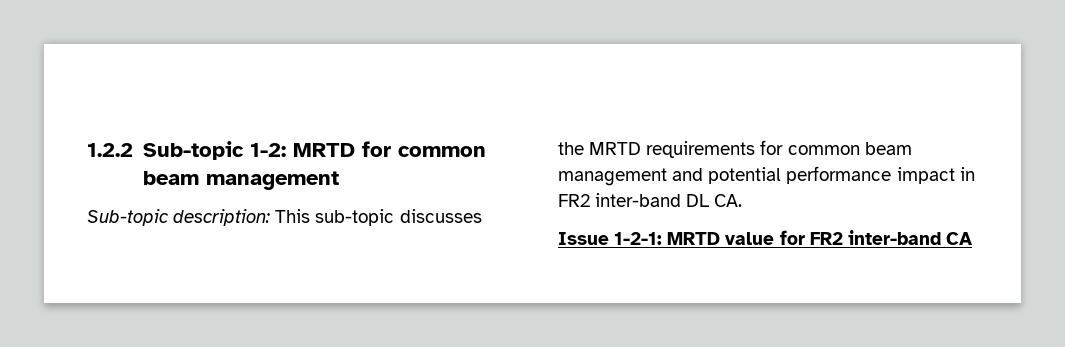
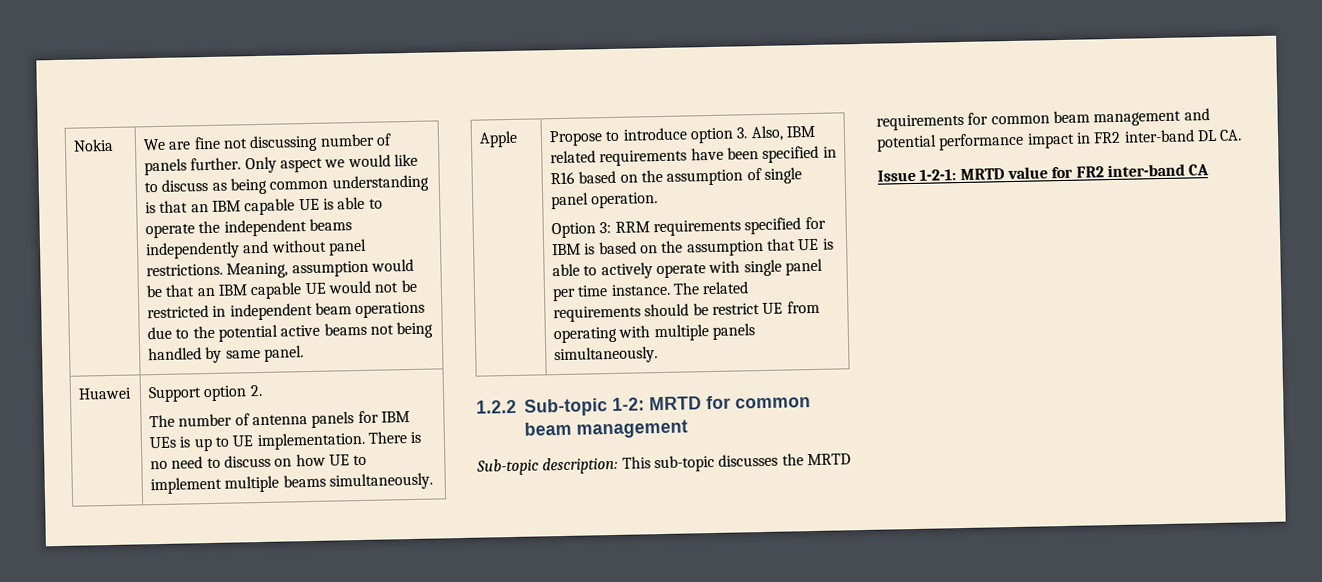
+ Nokia | We are fine not discussing number of panels further. Only aspect we would like to discuss as being common understanding is that an IBM capable UE is able to operate the independent beams independently and without panel restrictions. Meaning, assumption would be that an IBM capable UE would not be restricted in independent beam operations due to the potential active beams not being handled by same panel.
+ Huawei | Support option 2.
+ The number of antenna panels for IBM UEs is up to UE implementation. There is no need to discuss on how UE to implement multiple beams simultaneously.
+ Apple | Propose to introduce option 3. Also, IBM related requirements have been specified in R16 based on the assumption of single panel operation.
+ Option 3: RRM requirements specified for IBM is based on the assumption that UE is able to actively operate with single panel per time instance. The related requirements should be restrict UE from operating with multiple panels simultaneously.

